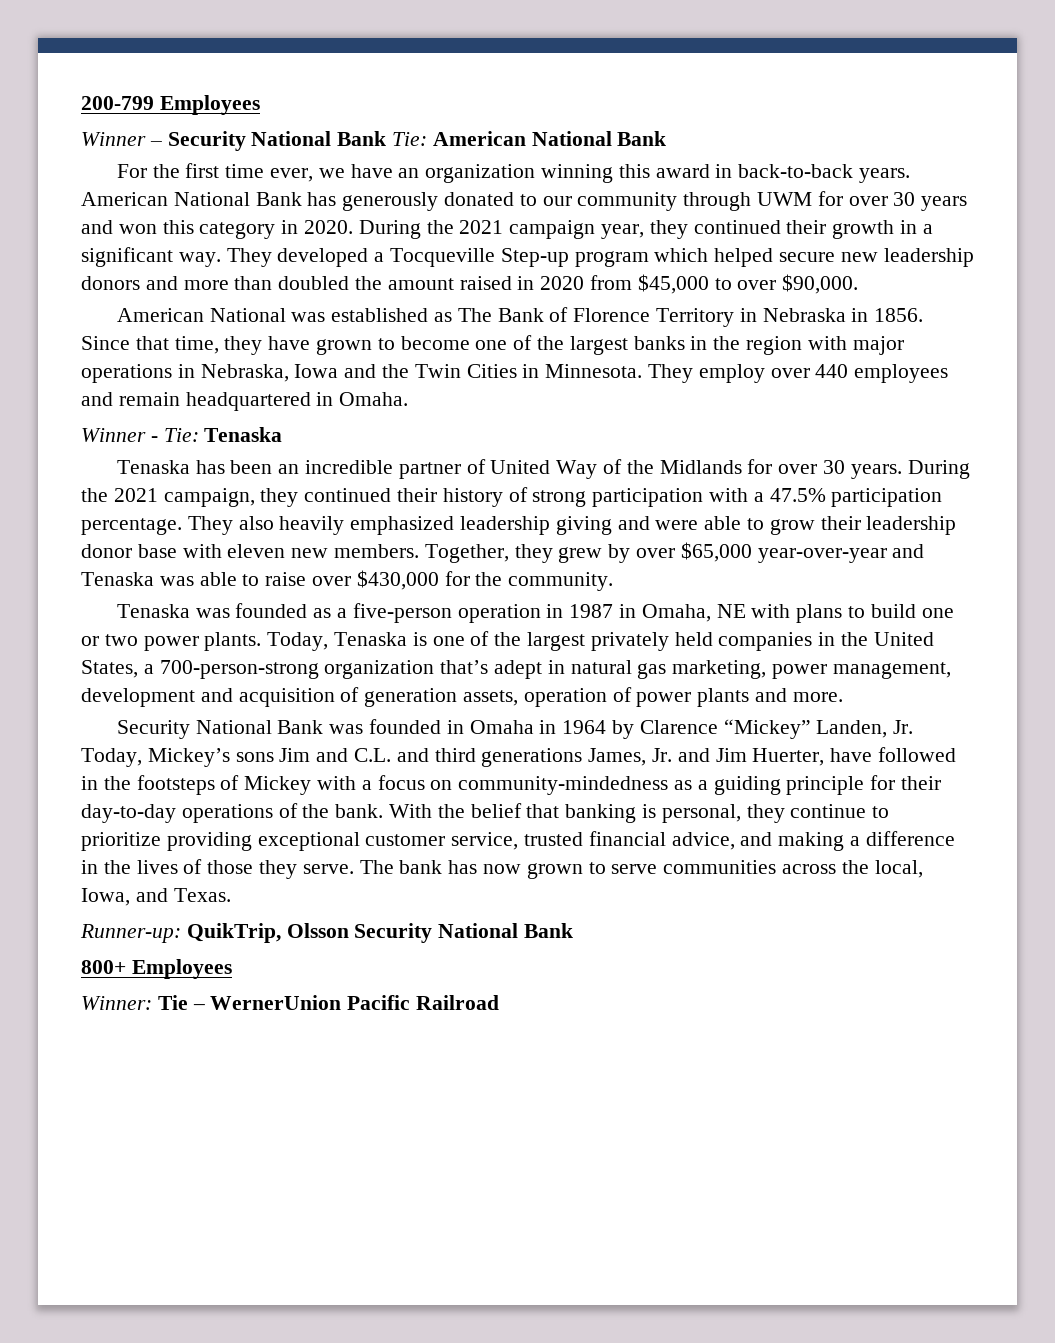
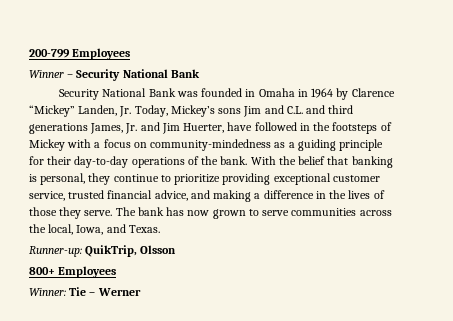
- Winner – Security National Bank Tie: American National Bank
- For the first time ever, we have an organization winning this award in back-to-back years. American National Bank has generously donated to our community through UWM for over 30 years and won this category in 2020. During the 2021 campaign year, they continued their growth in a significant way. They developed a Tocqueville Step-up program which helped secure new leadership donors and more than doubled the amount raised in 2020 from $45,000 to over $90,000.
- American National was established as The Bank of Florence Territory in Nebraska in 1856. Since that time, they have grown to become one of the largest banks in the region with major operations in Nebraska, Iowa and the Twin Cities in Minnesota. They employ over 440 employees and remain headquartered in Omaha.
- Winner - Tie: Tenaska
- Tenaska has been an incredible partner of United Way of the Midlands for over 30 years. During the 2021 campaign, they continued their history of strong participation with a 47.5% participation percentage. They also heavily emphasized leadership giving and were able to grow their leadership donor base with eleven new members. Together, they grew by over $65,000 year-over-year and Tenaska was able to raise over $430,000 for the community.
- Tenaska was founded as a five-person operation in 1987 in Omaha, NE with plans to build one or two power plants. Today, Tenaska is one of the largest privately held companies in the United States, a 700-person-strong organization that’s adept in natural gas marketing, power management, development and acquisition of generation assets, operation of power plants and more.
+ Winner – Security National Bank
- Runner-up: QuikTrip, Olsson Security National Bank
+ Runner-up: QuikTrip, Olsson
- Winner: Tie – WernerUnion Pacific Railroad
+ Winner: Tie – Werner

